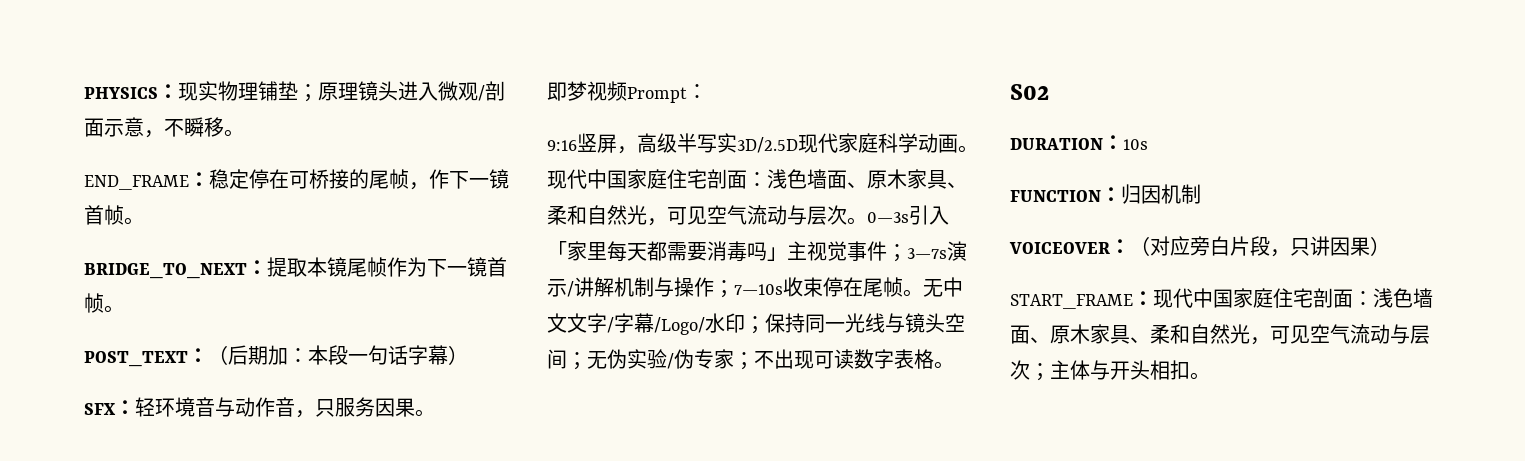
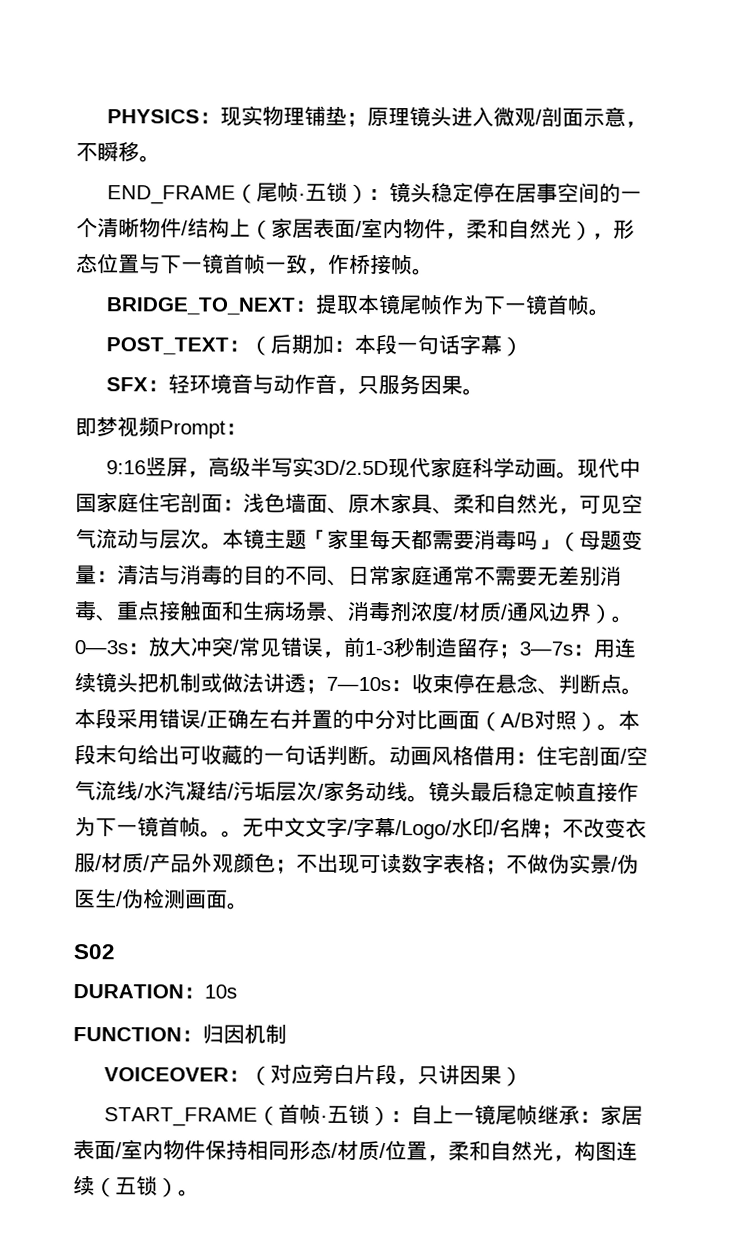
- END_FRAME：稳定停在可桥接的尾帧，作下一镜首帧。
+ END_FRAME（尾帧·五锁）：镜头稳定停在居事空间的一个清晰物件/结构上（家居表面/室内物件，柔和自然光），形态位置与下一镜首帧一致，作桥接帧。
- 0—3s引入「家里每天都需要消毒吗」主视觉事件；3—7s演示/讲解机制与操作；7—10s收束停在尾帧。
+ 本镜主题「家里每天都需要消毒吗」（母题变量：清洁与消毒的目的不同、日常家庭通常不需要无差别消毒、重点接触面和生病场景、消毒剂浓度/材质/通风边界）。0—3s：放大冲突/常见错误，前1-3秒制造留存；3—7s：用连续镜头把机制或做法讲透；7—10s：收束停在悬念、判断点。本段采用错误/正确左右并置的中分对比画面（A/B对照）。本段末句给出可收藏的一句话判断。动画风格借用：住宅剖面/空气流线/水汽凝结/污垢层次/家务动线。镜头最后稳定帧直接作为下一镜首帧。。
- 无中文文字/字幕/Logo/水印；保持同一光线与镜头空间；无伪实验/伪专家；不出现可读数字表格。
+ 无中文文字/字幕/Logo/水印/名牌；不改变衣服/材质/产品外观颜色；不出现可读数字表格；不做伪实景/伪医生/伪检测画面。
- START_FRAME：现代中国家庭住宅剖面：浅色墙面、原木家具、柔和自然光，可见空气流动与层次；主体与开头相扣。
+ START_FRAME（首帧·五锁）：自上一镜尾帧继承：家居表面/室内物件保持相同形态/材质/位置，柔和自然光，构图连续（五锁）。

